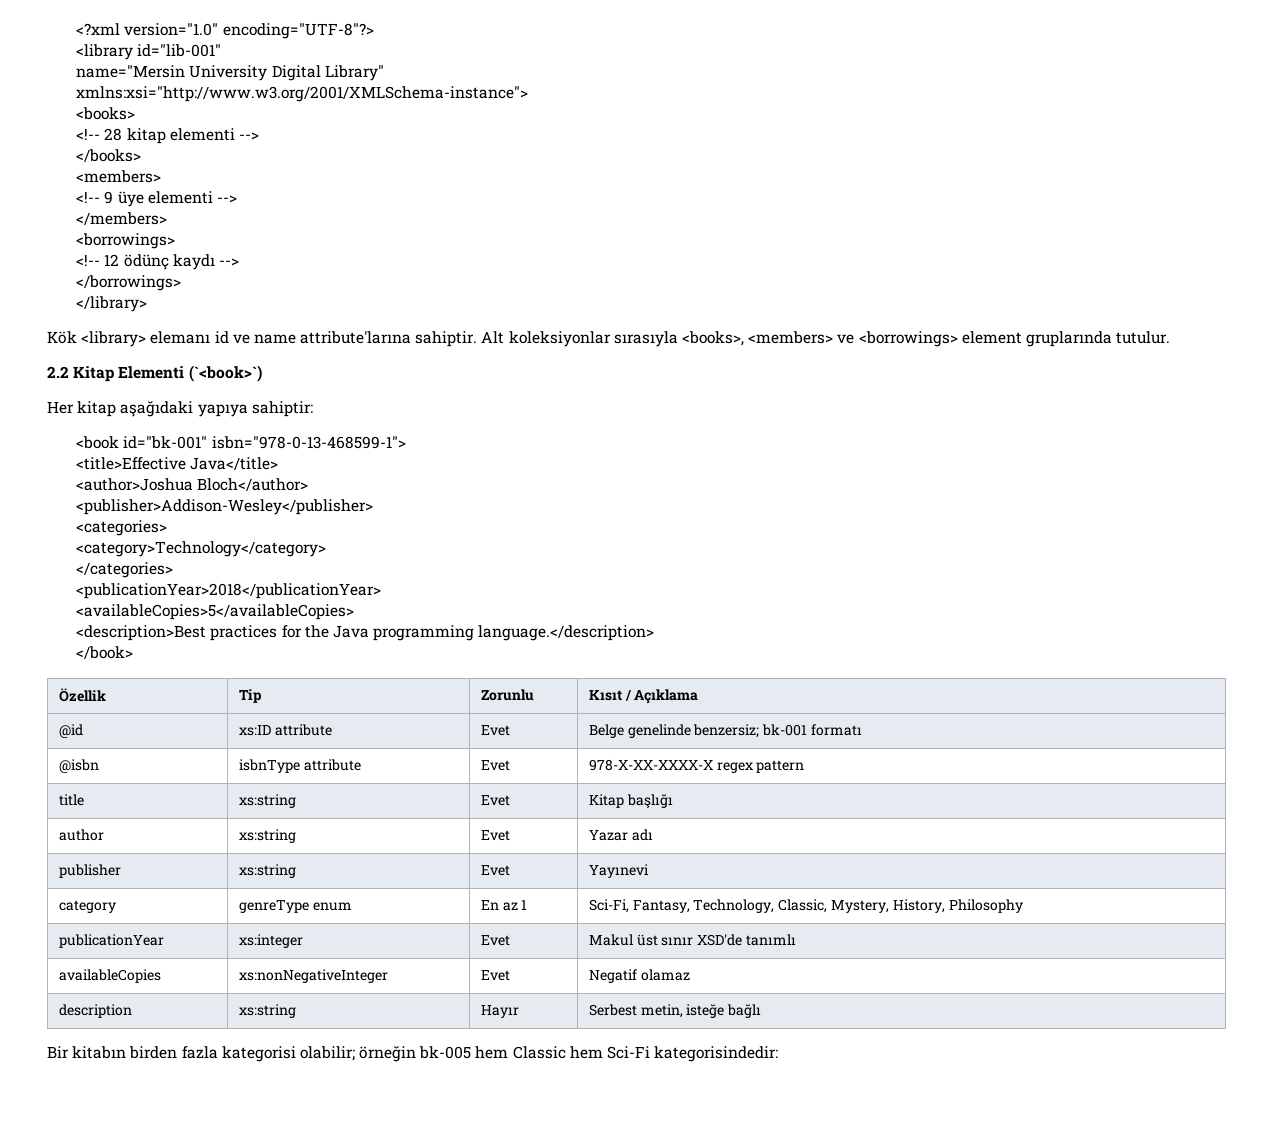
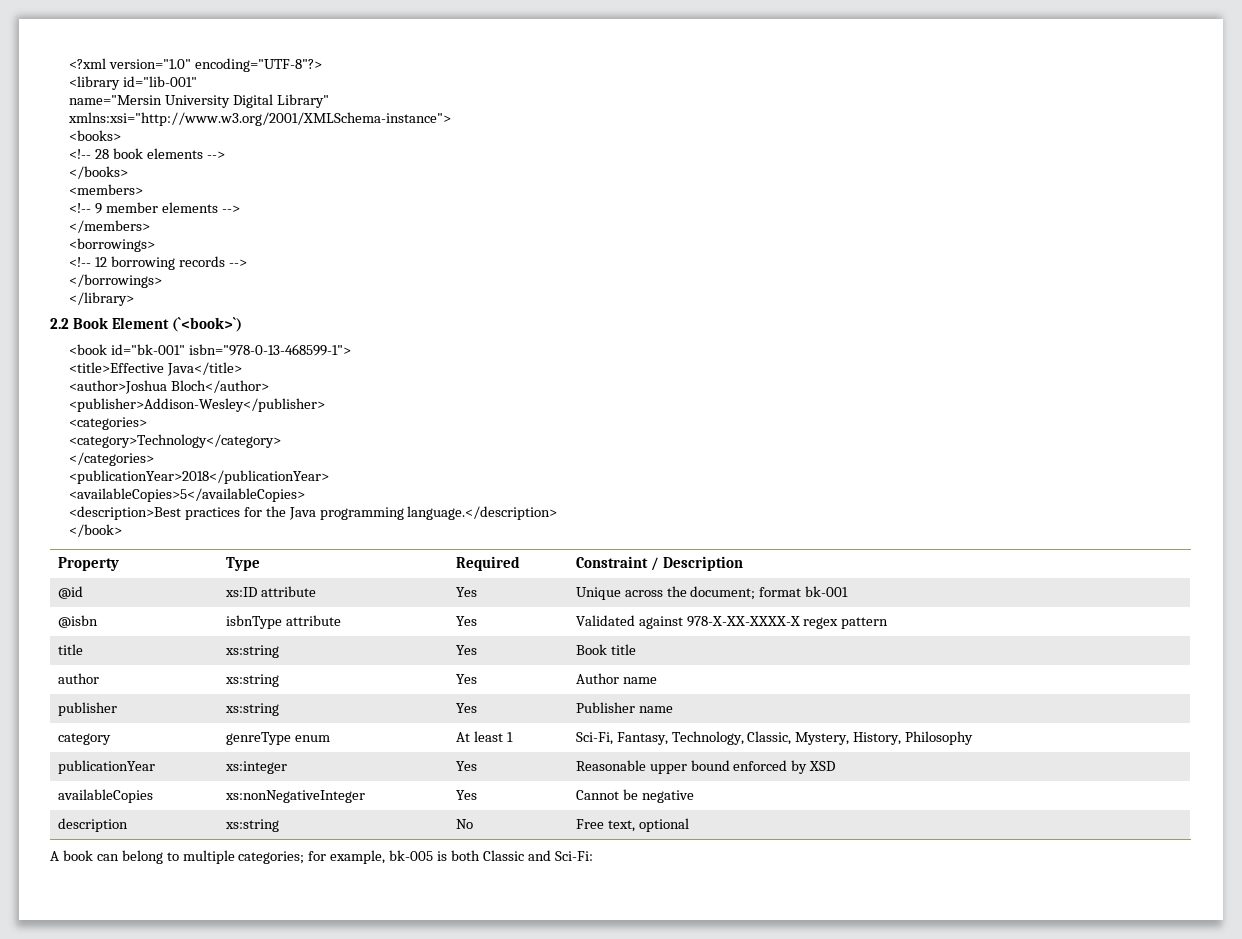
- <!-- 28 kitap elementi -->
+ <!-- 28 book elements -->
- <!-- 9 üye elementi -->
+ <!-- 9 member elements -->
- <!-- 12 ödünç kaydı -->
+ <!-- 12 borrowing records -->
- Kök <library> elemanı id ve name attribute'larına sahiptir. Alt koleksiyonlar sırasıyla <books>, <members> ve <borrowings> element gruplarında tutulur.
- 2.2 Kitap Elementi (`<book>`)
+ 2.2 Book Element (`<book>`)
- Her kitap aşağıdaki yapıya sahiptir:
- Özellik | Tip | Zorunlu | Kısıt / Açıklama
- @id | xs:ID attribute | Evet | Belge genelinde benzersiz; bk-001 formatı
+ Property | Type | Required | Constraint / Description
+ @id | xs:ID attribute | Yes | Unique across the document; format bk-001
- @isbn | isbnType attribute | Evet | 978-X-XX-XXXX-X regex pattern
+ @isbn | isbnType attribute | Yes | Validated against 978-X-XX-XXXX-X regex pattern
- title | xs:string | Evet | Kitap başlığı
+ title | xs:string | Yes | Book title
- author | xs:string | Evet | Yazar adı
+ author | xs:string | Yes | Author name
- publisher | xs:string | Evet | Yayınevi
+ publisher | xs:string | Yes | Publisher name
- category | genreType enum | En az 1 | Sci-Fi, Fantasy, Technology, Classic, Mystery, History, Philosophy
+ category | genreType enum | At least 1 | Sci-Fi, Fantasy, Technology, Classic, Mystery, History, Philosophy
- publicationYear | xs:integer | Evet | Makul üst sınır XSD'de tanımlı
- availableCopies | xs:nonNegativeInteger | Evet | Negatif olamaz
- description | xs:string | Hayır | Serbest metin, isteğe bağlı
- Bir kitabın birden fazla kategorisi olabilir; örneğin bk-005 hem Classic hem Sci-Fi kategorisindedir:
+ publicationYear | xs:integer | Yes | Reasonable upper bound enforced by XSD
+ availableCopies | xs:nonNegativeInteger | Yes | Cannot be negative
+ description | xs:string | No | Free text, optional
+ A book can belong to multiple categories; for example, bk-005 is both Classic and Sci-Fi:

